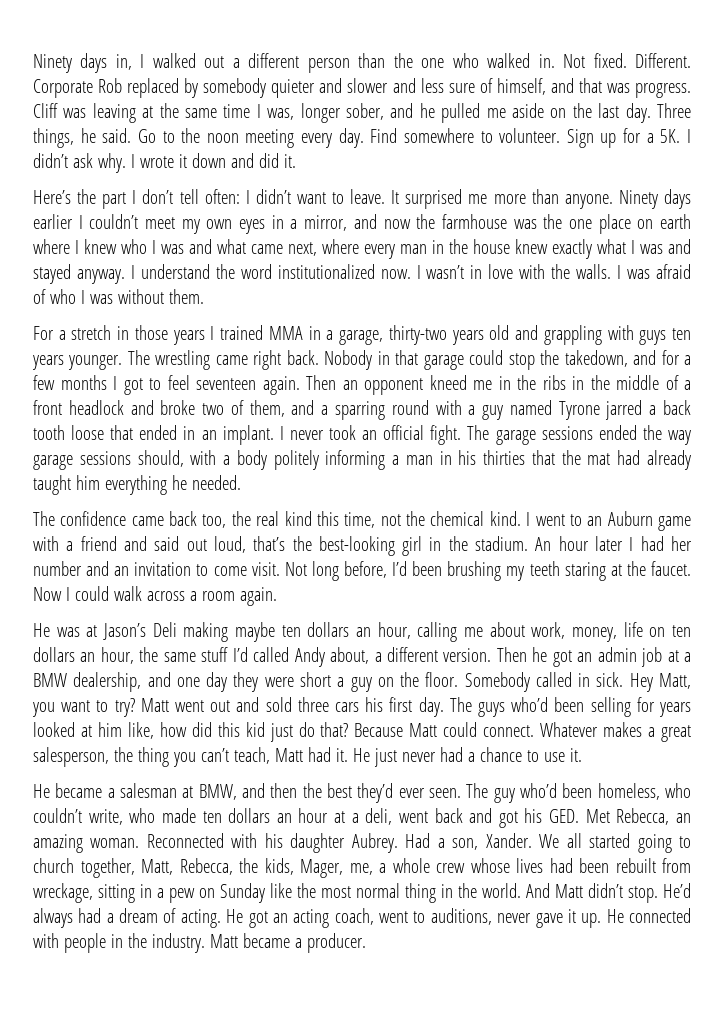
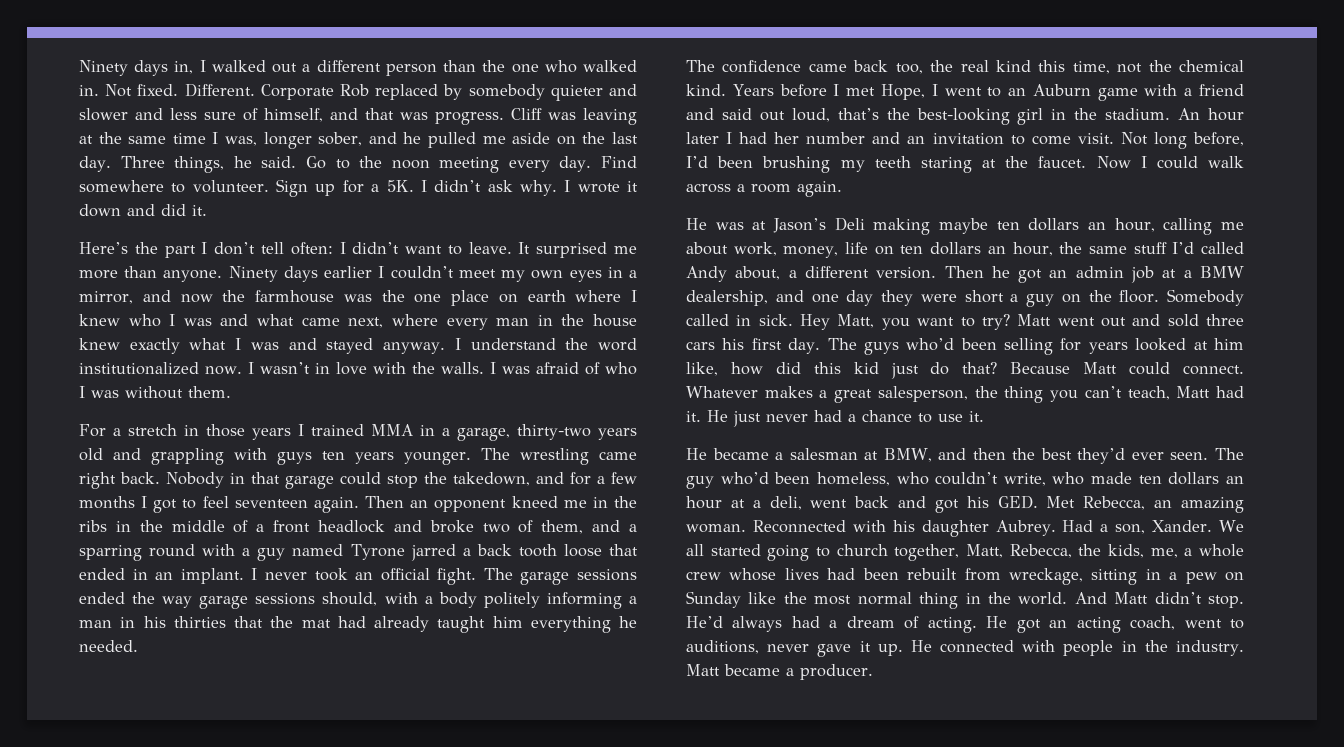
- I went to an Auburn game with a friend and said out loud, that’s the best-looking girl in the stadium.
+ Years before I met Hope, I went to an Auburn game with a friend and said out loud, that’s the best-looking girl in the stadium.
- We all started going to church together, Matt, Rebecca, the kids, Mager, me, a whole crew whose lives had been rebuilt from wreckage, sitting in a pew on Sunday like the most normal thing in the world.
+ We all started going to church together, Matt, Rebecca, the kids, me, a whole crew whose lives had been rebuilt from wreckage, sitting in a pew on Sunday like the most normal thing in the world.

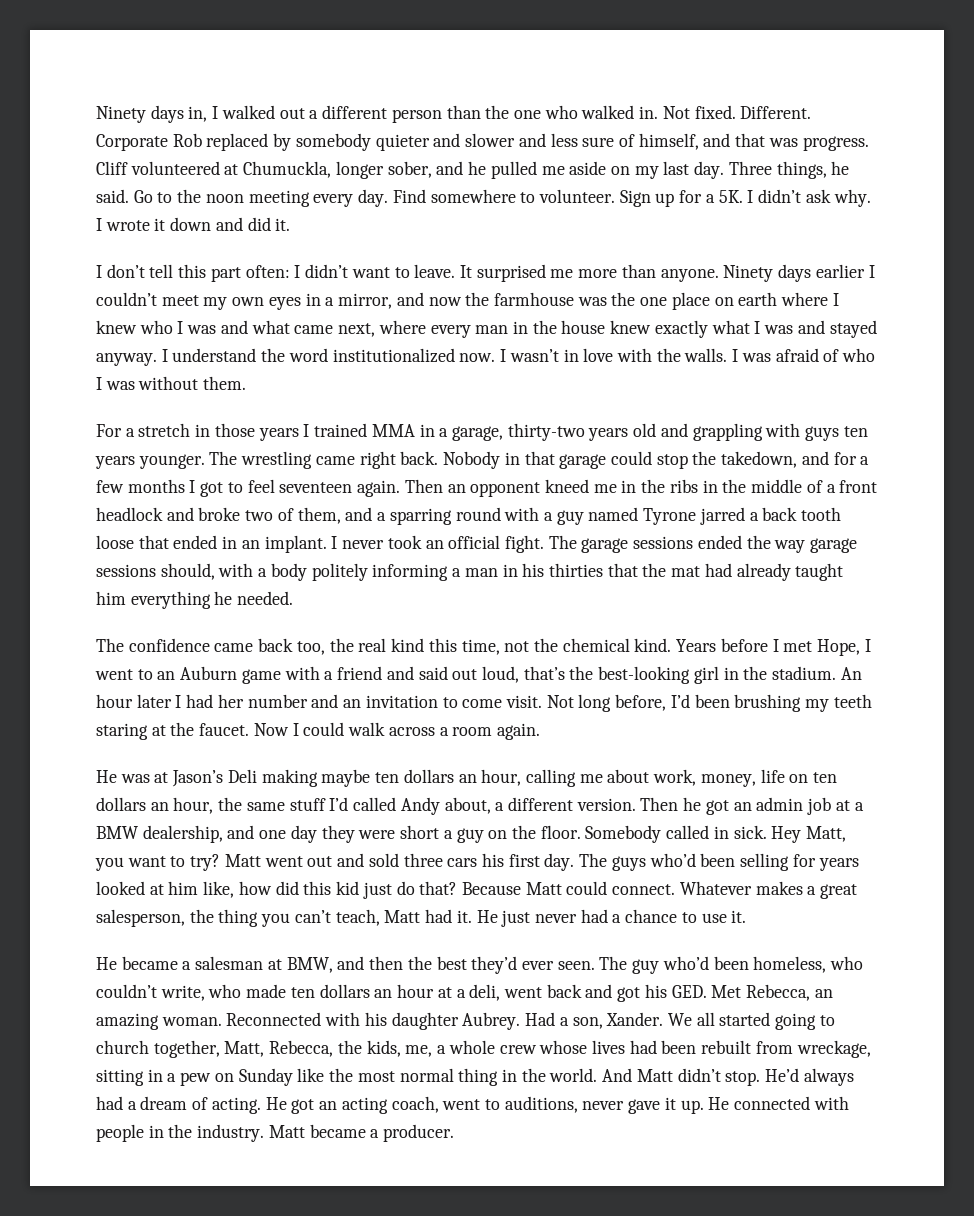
- Cliff was leaving at the same time I was, longer sober, and he pulled me aside on the last day.
+ Cliff volunteered at Chumuckla, longer sober, and he pulled me aside on my last day.
- Here’s the part I don’t tell often: I didn’t want to leave.
+ I don’t tell this part often: I didn’t want to leave.

